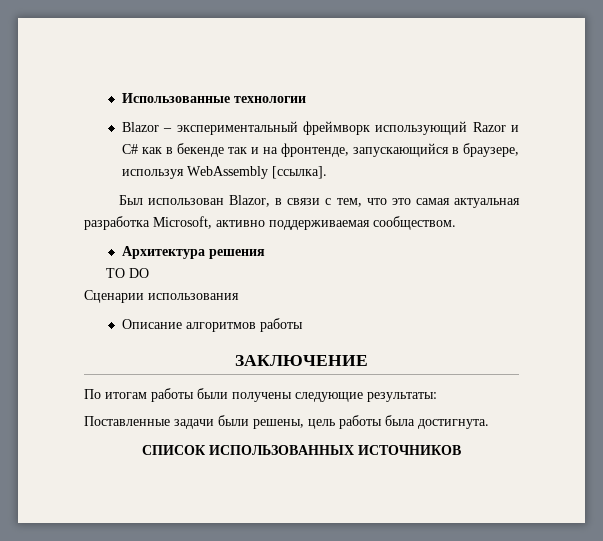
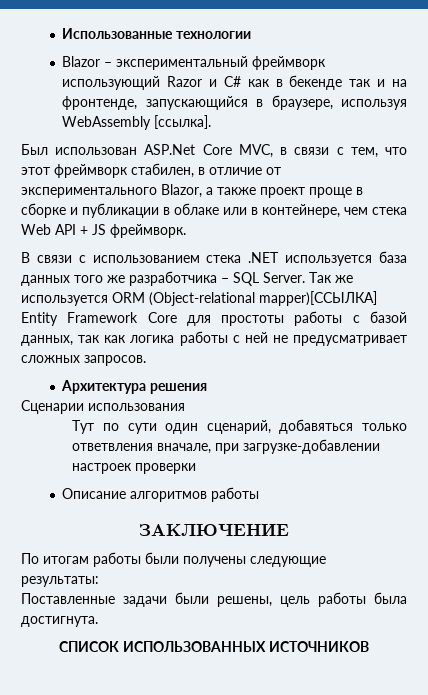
- Был использован Blazor, в связи с тем, что это самая актуальная разработка Microsoft, активно поддерживаемая сообществом.
+ Был использован ASP.Net Core MVC, в связи с тем, что этот фреймворк стабилен, в отличие от экспериментального Blazor, а также проект проще в сборке и публикации в облаке или в контейнере, чем стека Web API + JS фреймворк.
+ В связи с использованием стека .NET используется база данных того же разработчика – SQL Server. Так же используется ORM (Object-relational mapper)[ССЫЛКА] Entity Framework Core для простоты работы с базой данных, так как логика работы с ней не предусматривает сложных запросов.
- TO DO
+ Тут по сути один сценарий, добавяться только ответвления вначале, при загрузке-добавлении настроек проверки

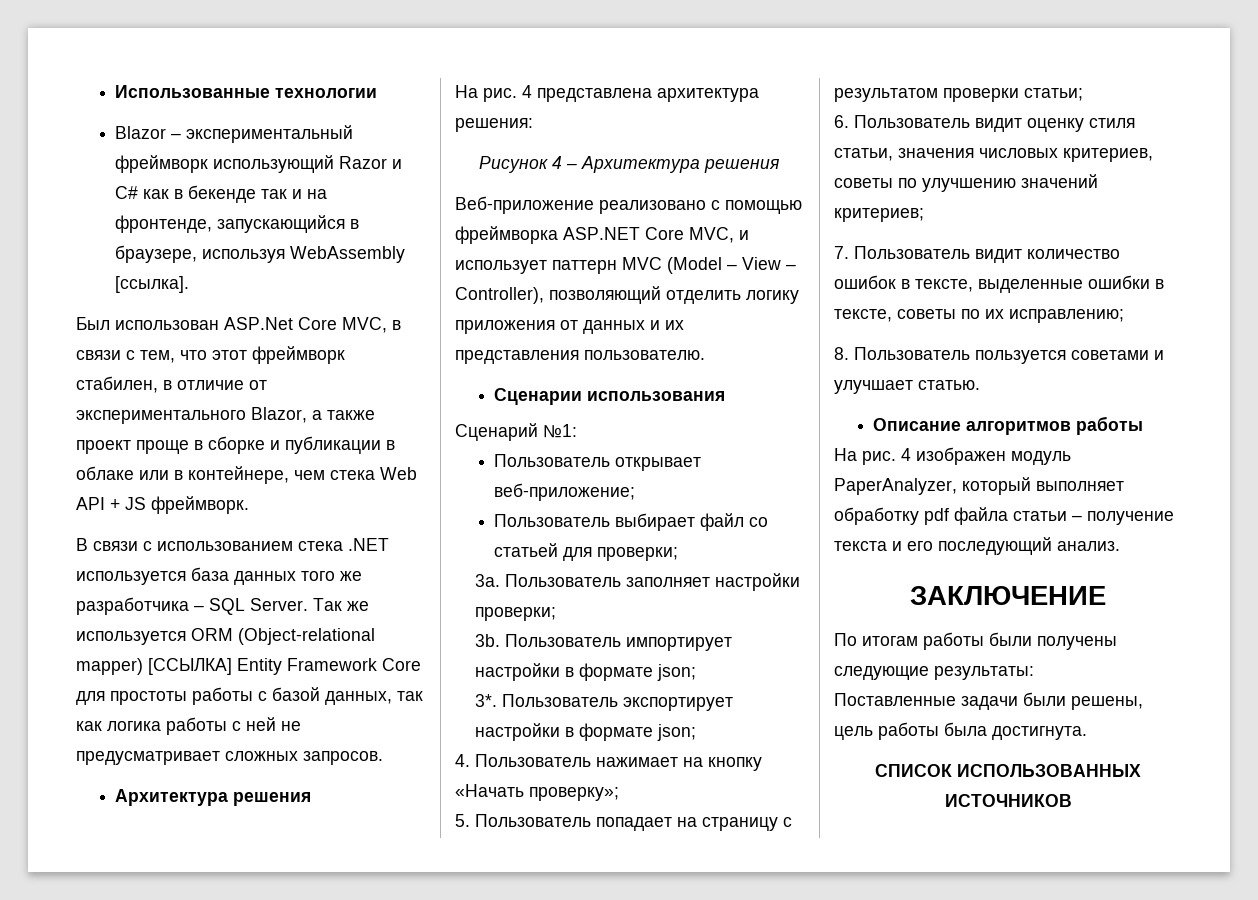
- Так же используется ORM (Object-relational mapper)[ССЫЛКА] Entity Framework Core для простоты работы с базой данных, так как логика работы с ней не предусматривает сложных запросов.
+ Так же используется ORM (Object-relational mapper) [ССЫЛКА] Entity Framework Core для простоты работы с базой данных, так как логика работы с ней не предусматривает сложных запросов.
+ На рис. 4 представлена архитектура решения:
+ Рисунок 4 – Архитектура решения
+ Веб-приложение реализовано с помощью фреймворка ASP.NET Core MVC, и использует паттерн MVC (Model – View – Controller), позволяющий отделить логику приложения от данных и их представления пользователю.
  Сценарии использования
- Тут по сути один сценарий, добавяться только ответвления вначале, при загрузке-добавлении настроек проверки
+ Сценарий №1:
+ Пользователь открывает веб-приложение;
+ Пользователь выбирает файл со статьей для проверки;
+ 3a. Пользователь заполняет настройки проверки;
+ 3b. Пользователь импортирует настройки в формате json;
+ 3*. Пользователь экспортирует настройки в формате json;
+ 4. Пользователь нажимает на кнопку «Начать проверку»;
+ 5. Пользователь попадает на страницу с результатом проверки статьи;
+ 6. Пользователь видит оценку стиля статьи, значения числовых критериев, советы по улучшению значений критериев;
+ 7. Пользователь видит количество ошибок в тексте, выделенные ошибки в тексте, советы по их исправлению;
+ 8. Пользователь пользуется советами и улучшает статью.
  Описание алгоритмов работы
+ На рис. 4 изображен модуль PaperAnalyzer, который выполняет обработку pdf файла статьи – получение текста и его последующий анализ.

